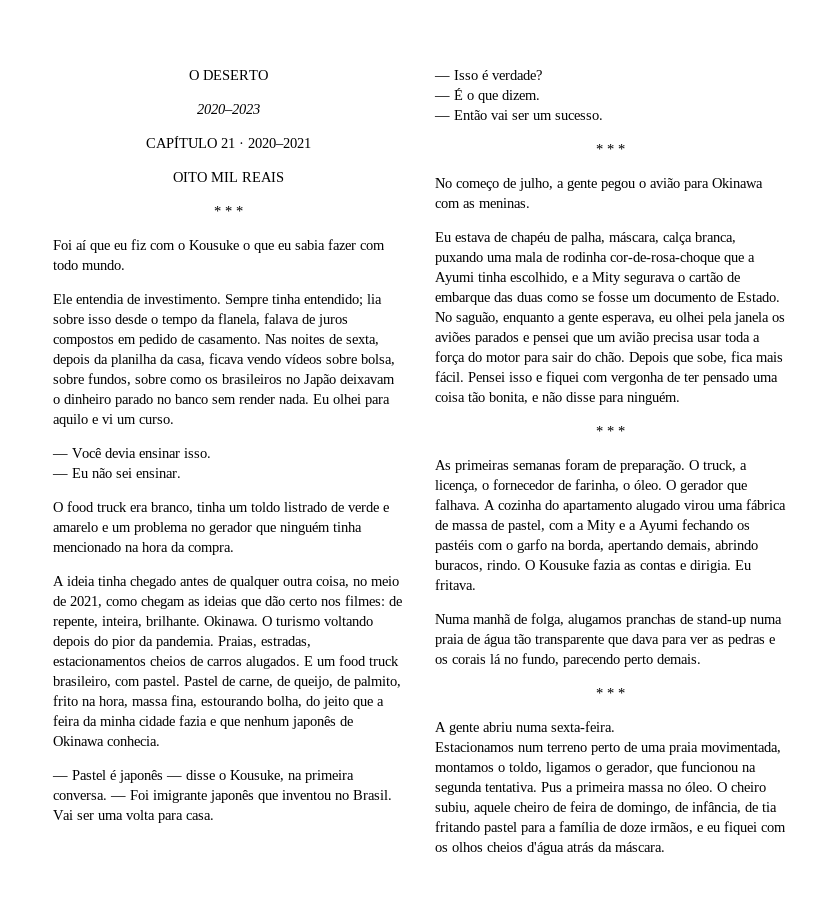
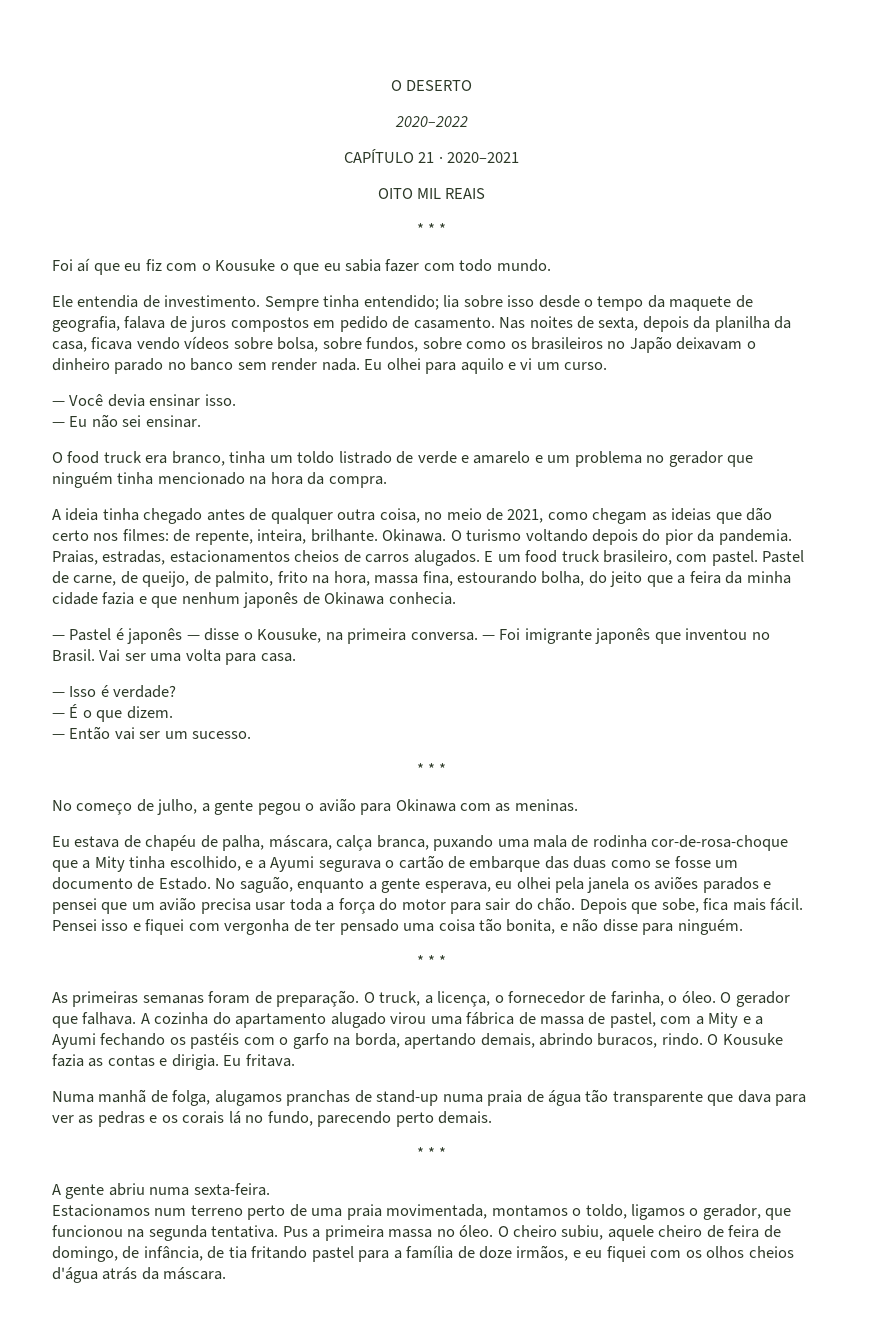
- 2020–2023
+ 2020–2022
- Sempre tinha entendido; lia sobre isso desde o tempo da flanela, falava de juros compostos em pedido de casamento.
+ Sempre tinha entendido; lia sobre isso desde o tempo da maquete de geografia, falava de juros compostos em pedido de casamento.
- Eu estava de chapéu de palha, máscara, calça branca, puxando uma mala de rodinha cor-de-rosa-choque que a Ayumi tinha escolhido, e a Mity segurava o cartão de embarque das duas como se fosse um documento de Estado.
+ Eu estava de chapéu de palha, máscara, calça branca, puxando uma mala de rodinha cor-de-rosa-choque que a Mity tinha escolhido, e a Ayumi segurava o cartão de embarque das duas como se fosse um documento de Estado.

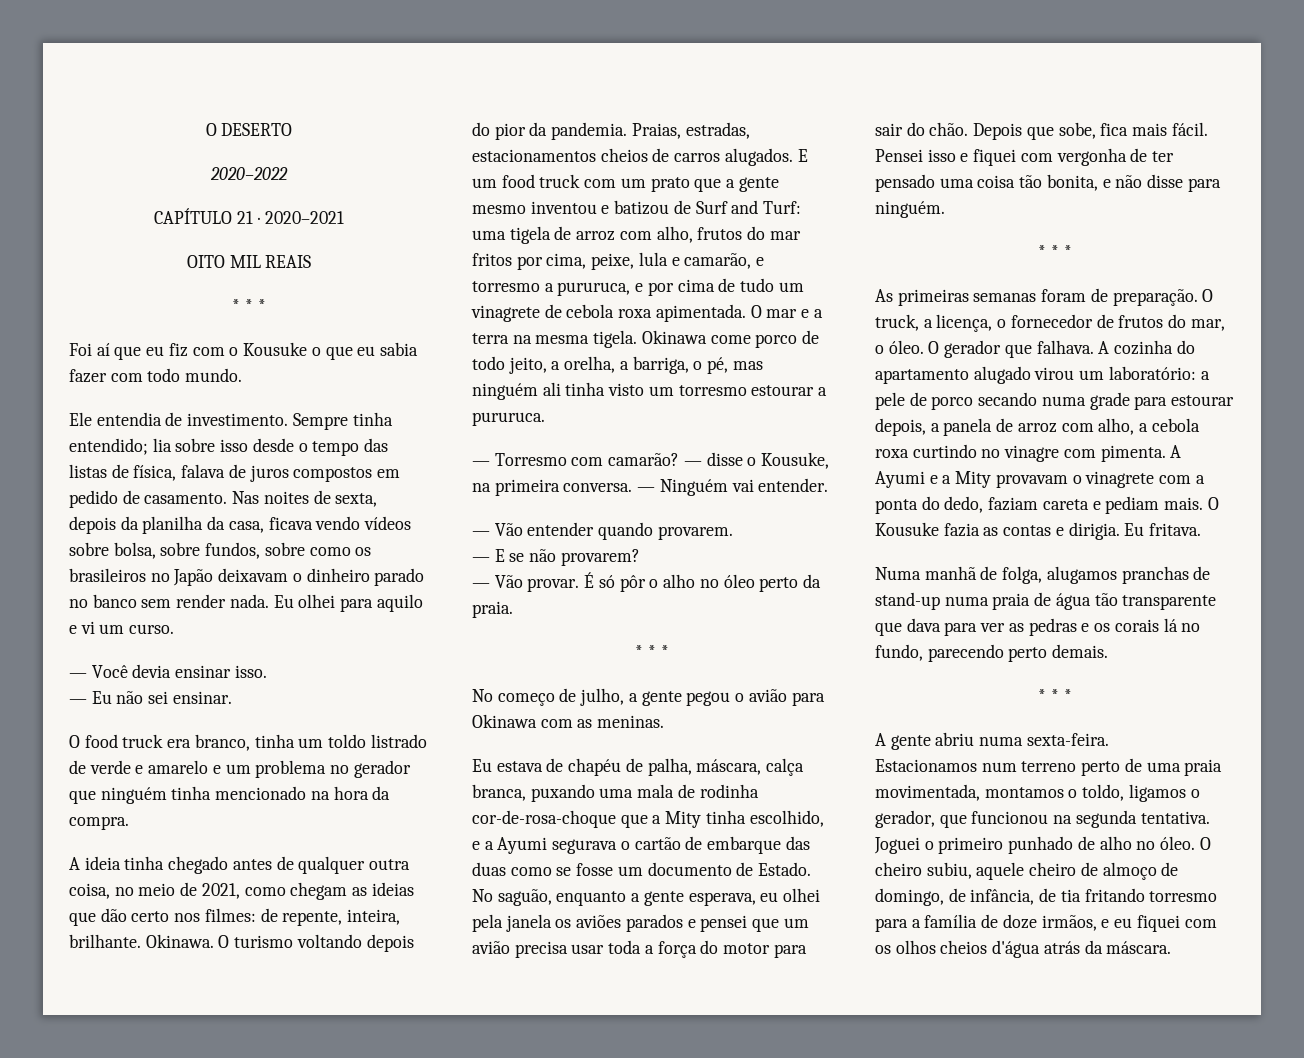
- Sempre tinha entendido; lia sobre isso desde o tempo da maquete de geografia, falava de juros compostos em pedido de casamento.
+ Sempre tinha entendido; lia sobre isso desde o tempo das listas de física, falava de juros compostos em pedido de casamento.
- E um food truck brasileiro, com pastel. Pastel de carne, de queijo, de palmito, frito na hora, massa fina, estourando bolha, do jeito que a feira da minha cidade fazia e que nenhum japonês de Okinawa conhecia.
- — Pastel é japonês — disse o Kousuke, na primeira conversa.
+ E um food truck com um prato que a gente mesmo inventou e batizou de Surf and Turf: uma tigela de arroz com alho, frutos do mar fritos por cima, peixe, lula e camarão, e torresmo a pururuca, e por cima de tudo um vinagrete de cebola roxa apimentada. O mar e a terra na mesma tigela. Okinawa come porco de todo jeito, a orelha, a barriga, o pé, mas ninguém ali tinha visto um torresmo estourar a pururuca.
+ — Torresmo com camarão? — disse o Kousuke, na primeira conversa.
- — Foi imigrante japonês que inventou no Brasil. Vai ser uma volta para casa.
- — Isso é verdade?
- — É o que dizem.
- — Então vai ser um sucesso.
+ — Ninguém vai entender.
+ — Vão entender quando provarem.
+ — E se não provarem?
+ — Vão provar. É só pôr o alho no óleo perto da praia.
- O truck, a licença, o fornecedor de farinha, o óleo.
+ O truck, a licença, o fornecedor de frutos do mar, o óleo.
- A cozinha do apartamento alugado virou uma fábrica de massa de pastel, com a Mity e a Ayumi fechando os pastéis com o garfo na borda, apertando demais, abrindo buracos, rindo.
+ A cozinha do apartamento alugado virou um laboratório: a pele de porco secando numa grade para estourar depois, a panela de arroz com alho, a cebola roxa curtindo no vinagre com pimenta. A Ayumi e a Mity provavam o vinagrete com a ponta do dedo, faziam careta e pediam mais.
- Pus a primeira massa no óleo.
+ Joguei o primeiro punhado de alho no óleo.
- O cheiro subiu, aquele cheiro de feira de domingo, de infância, de tia fritando pastel para a família de doze irmãos, e eu fiquei com os olhos cheios d'água atrás da máscara.
+ O cheiro subiu, aquele cheiro de almoço de domingo, de infância, de tia fritando torresmo para a família de doze irmãos, e eu fiquei com os olhos cheios d'água atrás da máscara.

